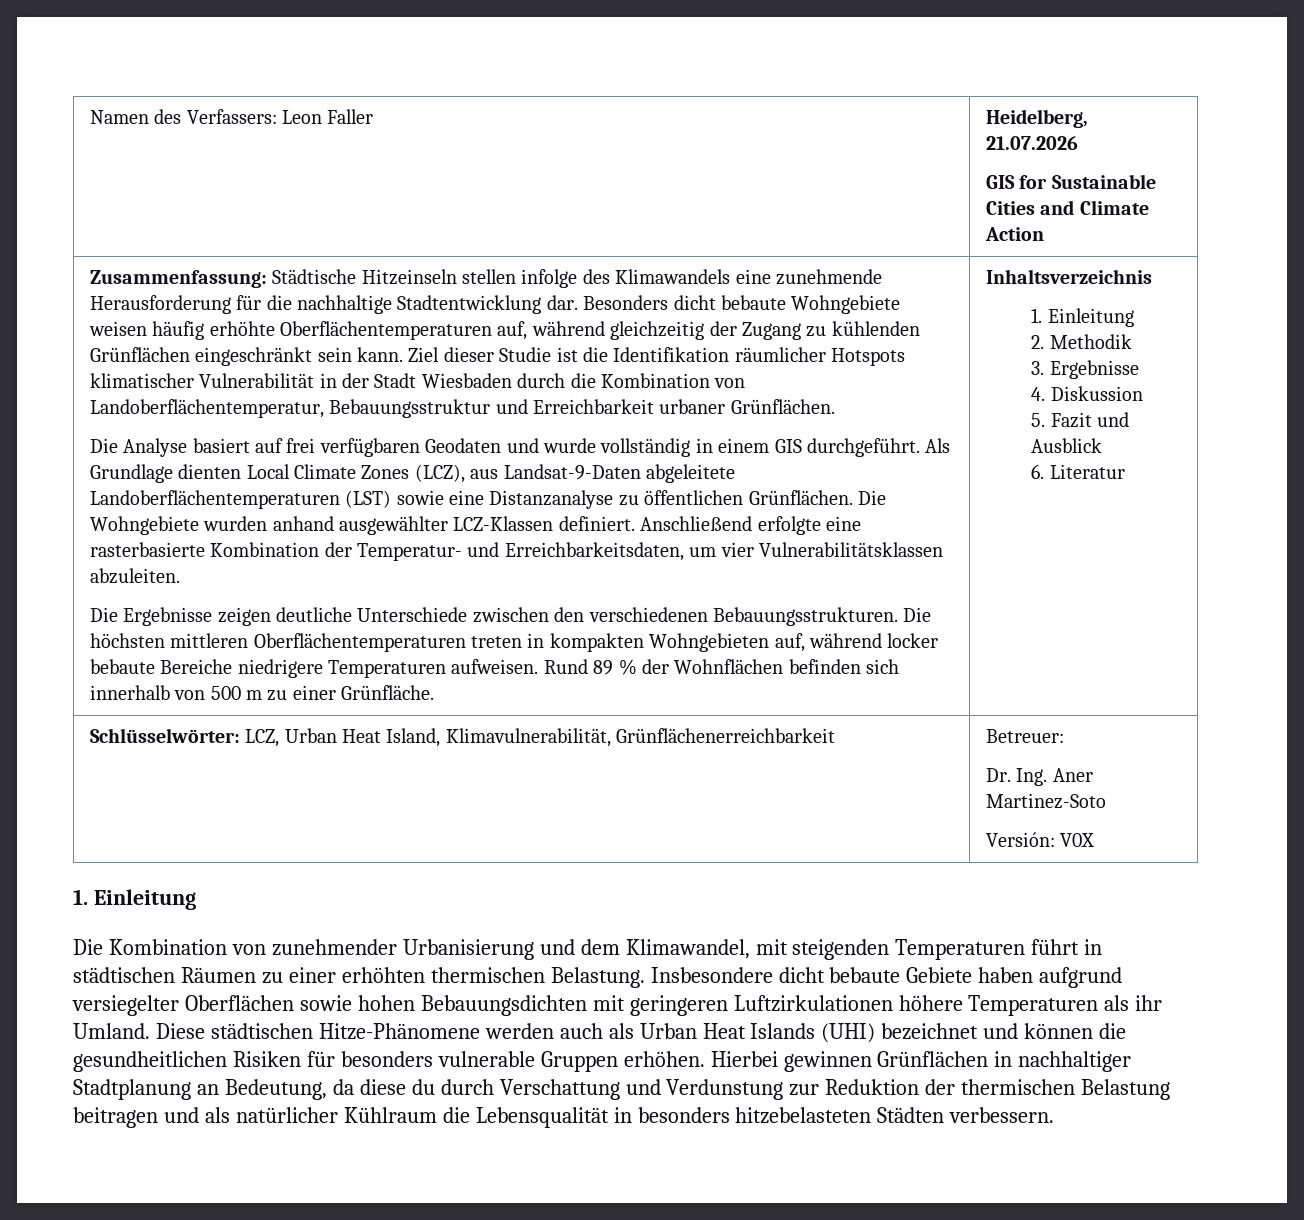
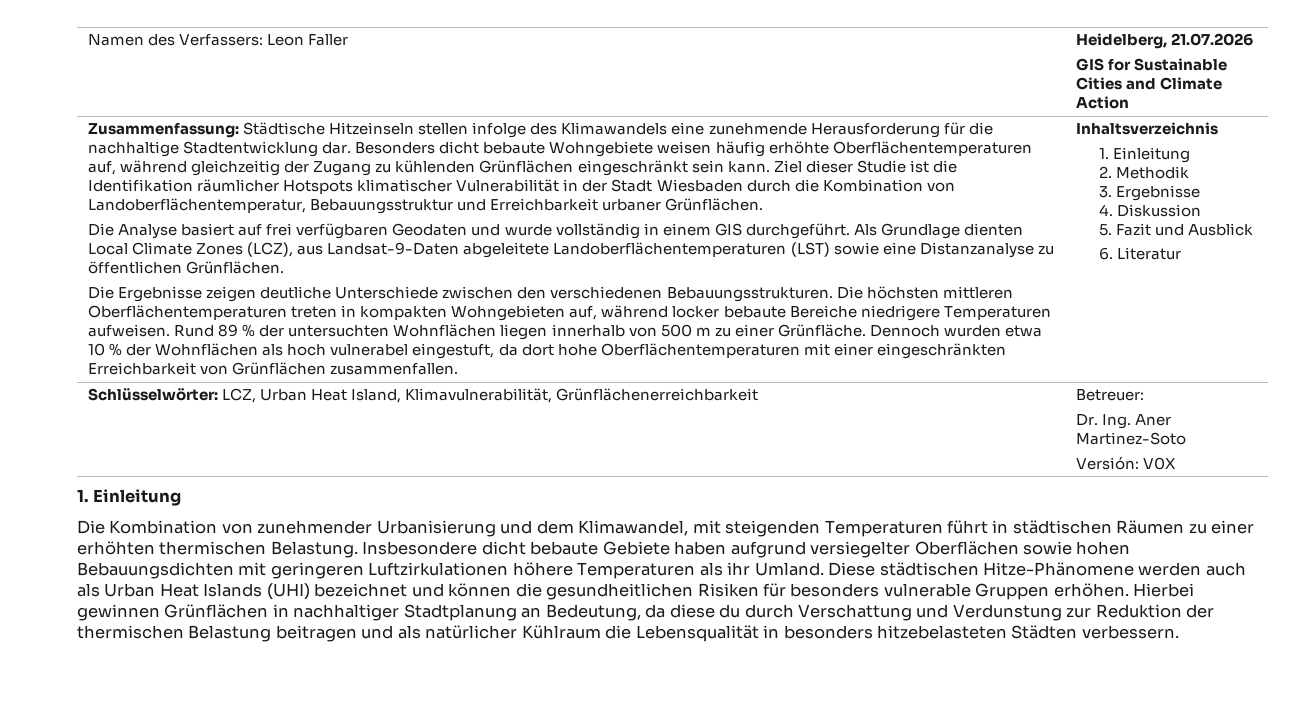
- Die Wohngebiete wurden anhand ausgewählter LCZ-Klassen definiert. Anschließend erfolgte eine rasterbasierte Kombination der Temperatur- und Erreichbarkeitsdaten, um vier Vulnerabilitätsklassen abzuleiten.
- Rund 89 % der Wohnflächen befinden sich innerhalb von 500 m zu einer Grünfläche.
+ Rund 89 % der untersuchten Wohnflächen liegen innerhalb von 500 m zu einer Grünfläche. Dennoch wurden etwa 10 % der Wohnflächen als hoch vulnerabel eingestuft, da dort hohe Oberflächentemperaturen mit einer eingeschränkten Erreichbarkeit von Grünflächen zusammenfallen.

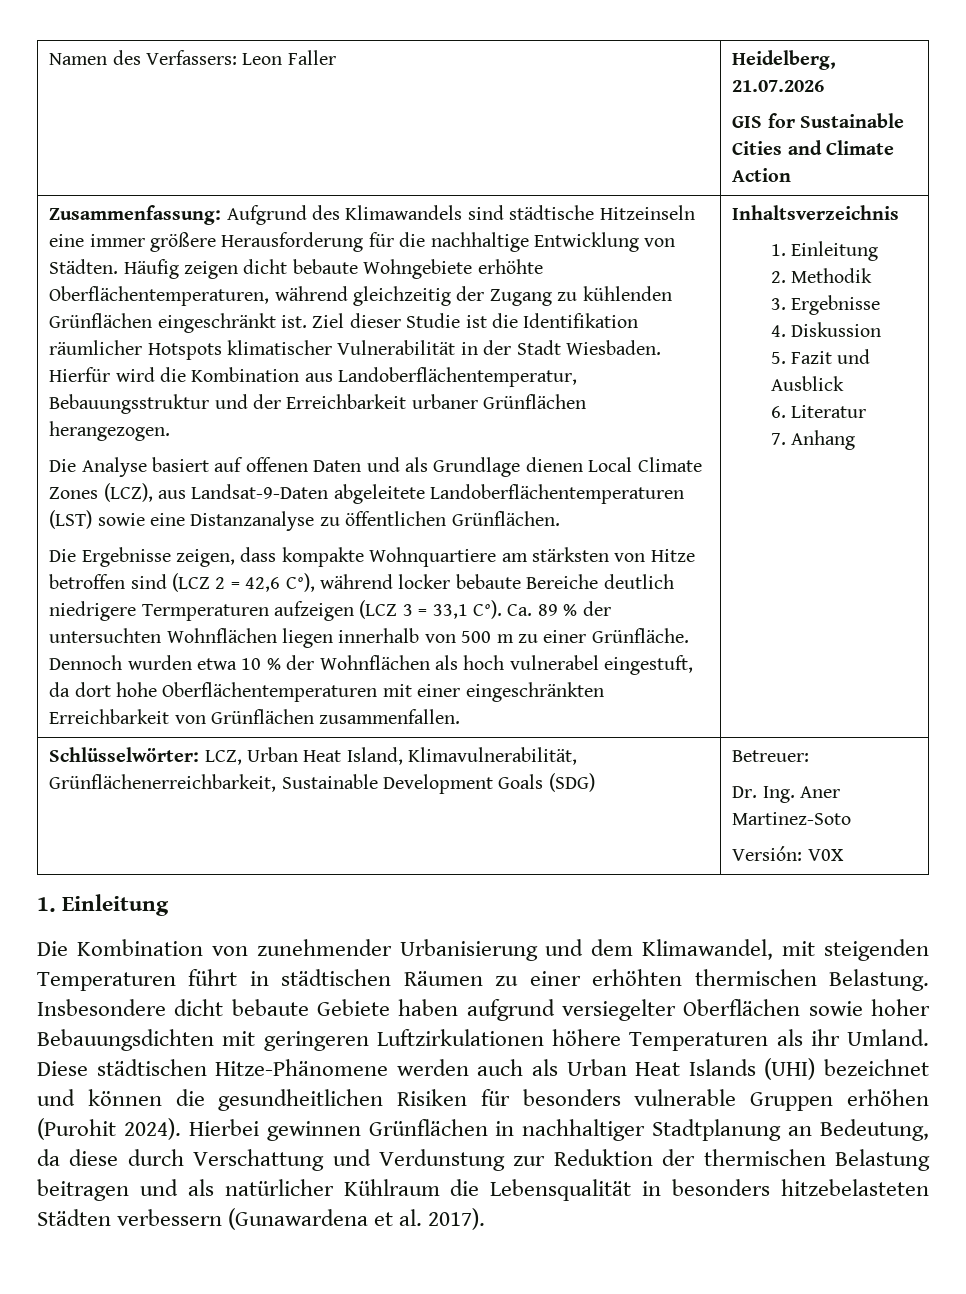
- Zusammenfassung: Städtische Hitzeinseln stellen infolge des Klimawandels eine zunehmende Herausforderung für die nachhaltige Stadtentwicklung dar. Besonders dicht bebaute Wohngebiete weisen häufig erhöhte Oberflächentemperaturen auf, während gleichzeitig der Zugang zu kühlenden Grünflächen eingeschränkt sein kann.
+ Zusammenfassung: Aufgrund des Klimawandels sind städtische Hitzeinseln eine immer größere Herausforderung für die nachhaltige Entwicklung von Städten. Häufig zeigen dicht bebaute Wohngebiete erhöhte Oberflächentemperaturen, während gleichzeitig der Zugang zu kühlenden Grünflächen eingeschränkt ist.
- Ziel dieser Studie ist die Identifikation räumlicher Hotspots klimatischer Vulnerabilität in der Stadt Wiesbaden durch die Kombination von Landoberflächentemperatur, Bebauungsstruktur und Erreichbarkeit urbaner Grünflächen.
+ Ziel dieser Studie ist die Identifikation räumlicher Hotspots klimatischer Vulnerabilität in der Stadt Wiesbaden. Hierfür wird die Kombination aus Landoberflächentemperatur, Bebauungsstruktur und der Erreichbarkeit urbaner Grünflächen herangezogen.
- Die Analyse basiert auf frei verfügbaren Geodaten und wurde vollständig in einem GIS durchgeführt. Als Grundlage dienten Local Climate Zones (LCZ), aus Landsat-9-Daten abgeleitete Landoberflächentemperaturen (LST) sowie eine Distanzanalyse zu öffentlichen Grünflächen.
+ Die Analyse basiert auf offenen Daten und als Grundlage dienen Local Climate Zones (LCZ), aus Landsat-9-Daten abgeleitete Landoberflächentemperaturen (LST) sowie eine Distanzanalyse zu öffentlichen Grünflächen.
- Die Ergebnisse zeigen deutliche Unterschiede zwischen den verschiedenen Bebauungsstrukturen. Die höchsten mittleren Oberflächentemperaturen treten in kompakten Wohngebieten auf, während locker bebaute Bereiche niedrigere Temperaturen aufweisen. Rund 89 % der untersuchten Wohnflächen liegen innerhalb von 500 m zu einer Grünfläche.
+ Die Ergebnisse zeigen, dass kompakte Wohnquartiere am stärksten von Hitze betroffen sind (LCZ 2 = 42,6 C°), während locker bebaute Bereiche deutlich niedrigere Termperaturen aufzeigen (LCZ 3 = 33,1 C°). Ca. 89 % der untersuchten Wohnflächen liegen innerhalb von 500 m zu einer Grünfläche.
+ 7. Anhang
- Schlüsselwörter: LCZ, Urban Heat Island, Klimavulnerabilität, Grünflächenerreichbarkeit | Betreuer:
+ Schlüsselwörter: LCZ, Urban Heat Island, Klimavulnerabilität, Grünflächenerreichbarkeit, Sustainable Development Goals (SDG) | Betreuer:
- Insbesondere dicht bebaute Gebiete haben aufgrund versiegelter Oberflächen sowie hohen Bebauungsdichten mit geringeren Luftzirkulationen höhere Temperaturen als ihr Umland.
+ Insbesondere dicht bebaute Gebiete haben aufgrund versiegelter Oberflächen sowie hoher Bebauungsdichten mit geringeren Luftzirkulationen höhere Temperaturen als ihr Umland.
- Diese städtischen Hitze-Phänomene werden auch als Urban Heat Islands (UHI) bezeichnet und können die gesundheitlichen Risiken für besonders vulnerable Gruppen erhöhen.
+ Diese städtischen Hitze-Phänomene werden auch als Urban Heat Islands (UHI) bezeichnet und können die gesundheitlichen Risiken für besonders vulnerable Gruppen erhöhen (Purohit 2024).
- Hierbei gewinnen Grünflächen in nachhaltiger Stadtplanung an Bedeutung, da diese du durch Verschattung und Verdunstung zur Reduktion der thermischen Belastung beitragen und als natürlicher Kühlraum die Lebensqualität in besonders hitzebelasteten Städten verbessern.
+ Hierbei gewinnen Grünflächen in nachhaltiger Stadtplanung an Bedeutung, da diese durch Verschattung und Verdunstung zur Reduktion der thermischen Belastung beitragen und als natürlicher Kühlraum die Lebensqualität in besonders hitzebelasteten Städten verbessern (Gunawardena et al. 2017).

